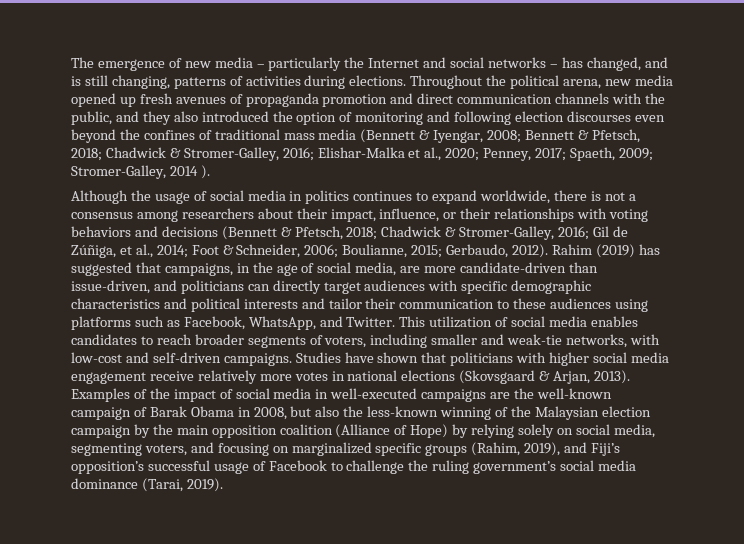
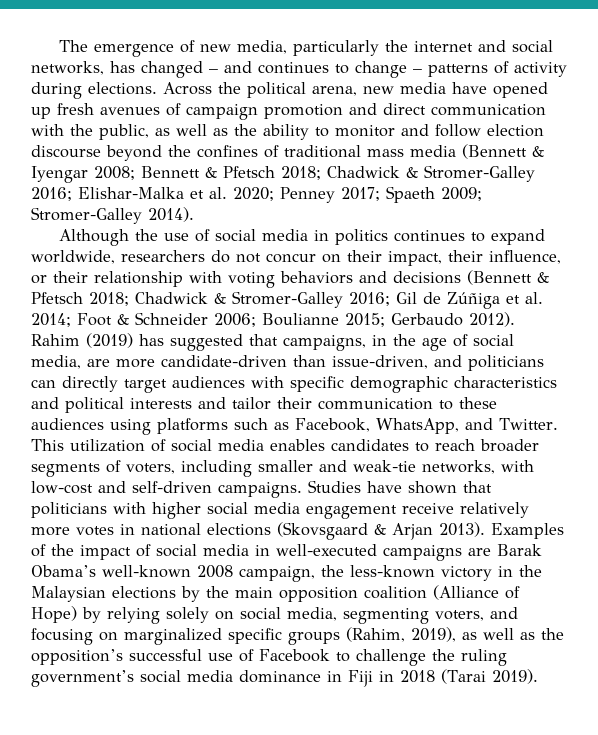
- The emergence of new media – particularly the Internet and social networks – has changed, and is still changing, patterns of activities during elections.
+ The emergence of new media, particularly the internet and social networks, has changed – and continues to change – patterns of activity during elections.
- Throughout the political arena, new media opened up fresh avenues of propaganda promotion and direct communication channels with the public, and they also introduced the option of monitoring and following election discourses even beyond the confines of traditional mass media (Bennett & Iyengar, 2008; Bennett & Pfetsch, 2018; Chadwick & Stromer-Galley, 2016; Elishar-Malka et al., 2020; Penney, 2017; Spaeth, 2009; Stromer-Galley, 2014 ).
+ Across the political arena, new media have opened up fresh avenues of campaign promotion and direct communication with the public, as well as the ability to monitor and follow election discourse beyond the confines of traditional mass media (Bennett & Iyengar 2008; Bennett & Pfetsch 2018; Chadwick & Stromer-Galley 2016; Elishar-Malka et al. 2020; Penney 2017; Spaeth 2009; Stromer-Galley 2014).
- Although the usage of social media in politics continues to expand worldwide, there is not a consensus among researchers about their impact, influence, or their relationships with voting behaviors and decisions (Bennett & Pfetsch, 2018; Chadwick & Stromer-Galley, 2016; Gil de Zúñiga, et al., 2014; Foot & Schneider, 2006; Boulianne, 2015; Gerbaudo, 2012).
+ Although the use of social media in politics continues to expand worldwide, researchers do not concur on their impact, their influence, or their relationship with voting behaviors and decisions (Bennett & Pfetsch 2018; Chadwick & Stromer-Galley 2016; Gil de Zúñiga et al. 2014; Foot & Schneider 2006; Boulianne 2015; Gerbaudo 2012).
- Studies have shown that politicians with higher social media engagement receive relatively more votes in national elections (Skovsgaard & Arjan, 2013).
+ Studies have shown that politicians with higher social media engagement receive relatively more votes in national elections (Skovsgaard & Arjan 2013).
- Examples of the impact of social media in well-executed campaigns are the well-known campaign of Barak Obama in 2008, but also the less-known winning of the Malaysian election campaign by the main opposition coalition (Alliance of Hope) by relying solely on social media, segmenting voters, and focusing on marginalized specific groups (Rahim, 2019), and Fiji’s opposition’s successful usage of Facebook to challenge the ruling government’s social media dominance (Tarai, 2019).
+ Examples of the impact of social media in well-executed campaigns are Barak Obama’s well-known 2008 campaign, the less-known victory in the Malaysian elections by the main opposition coalition (Alliance of Hope) by relying solely on social media, segmenting voters, and focusing on marginalized specific groups (Rahim, 2019), as well as the opposition’s successful use of Facebook to challenge the ruling government’s social media dominance in Fiji in 2018 (Tarai 2019).

